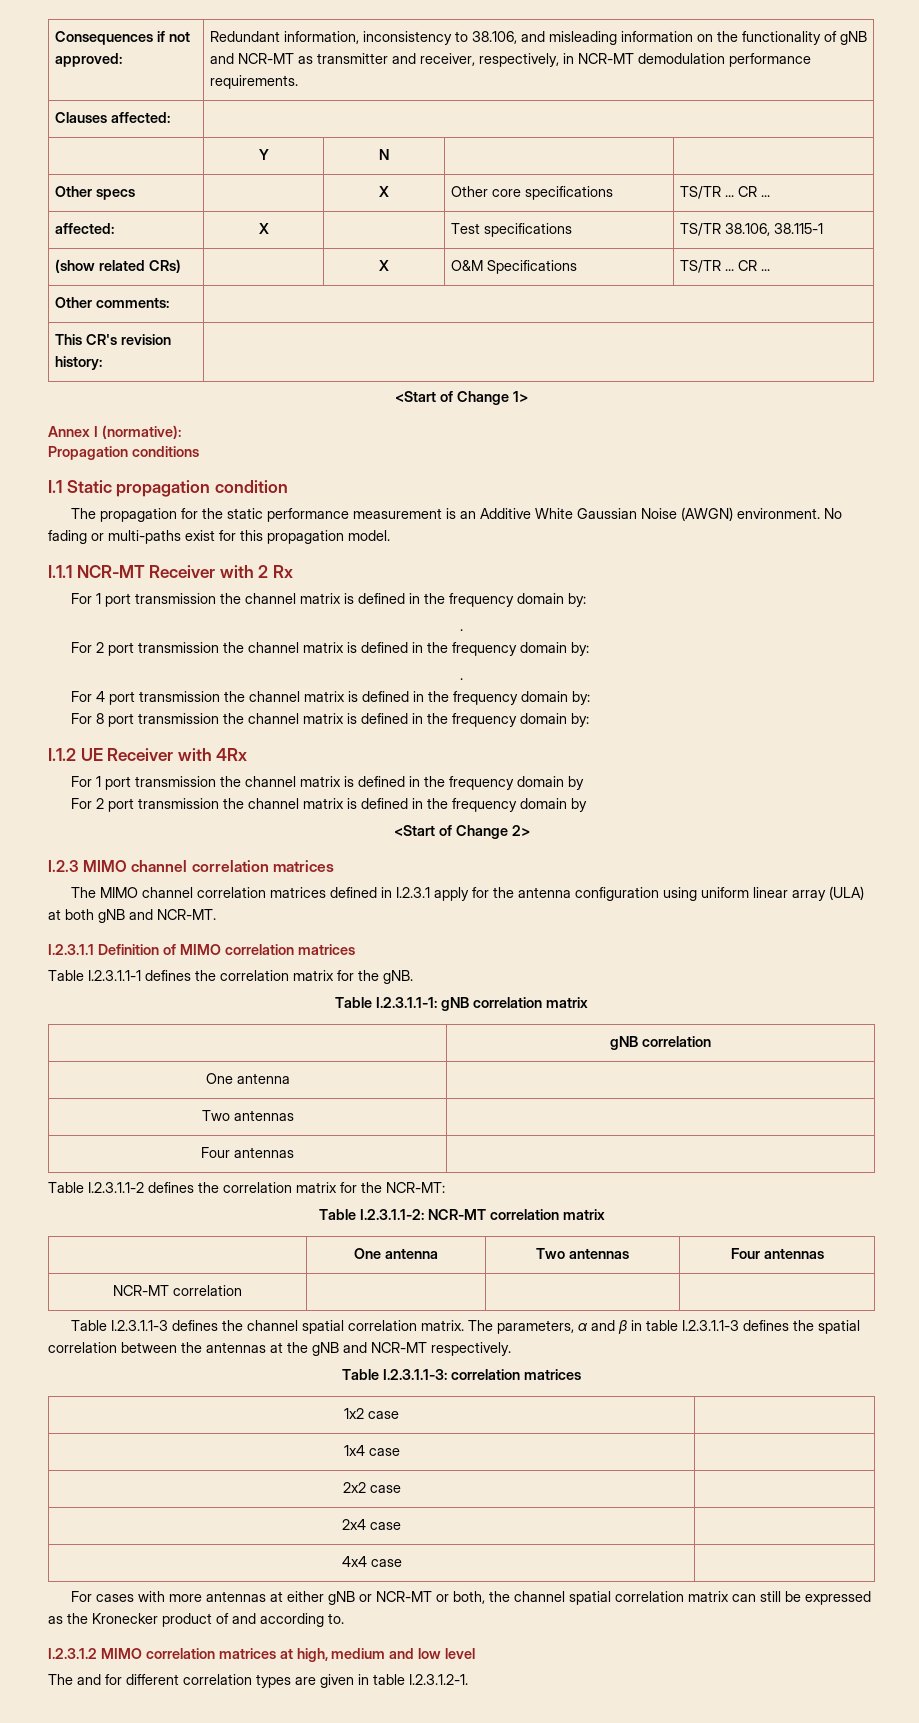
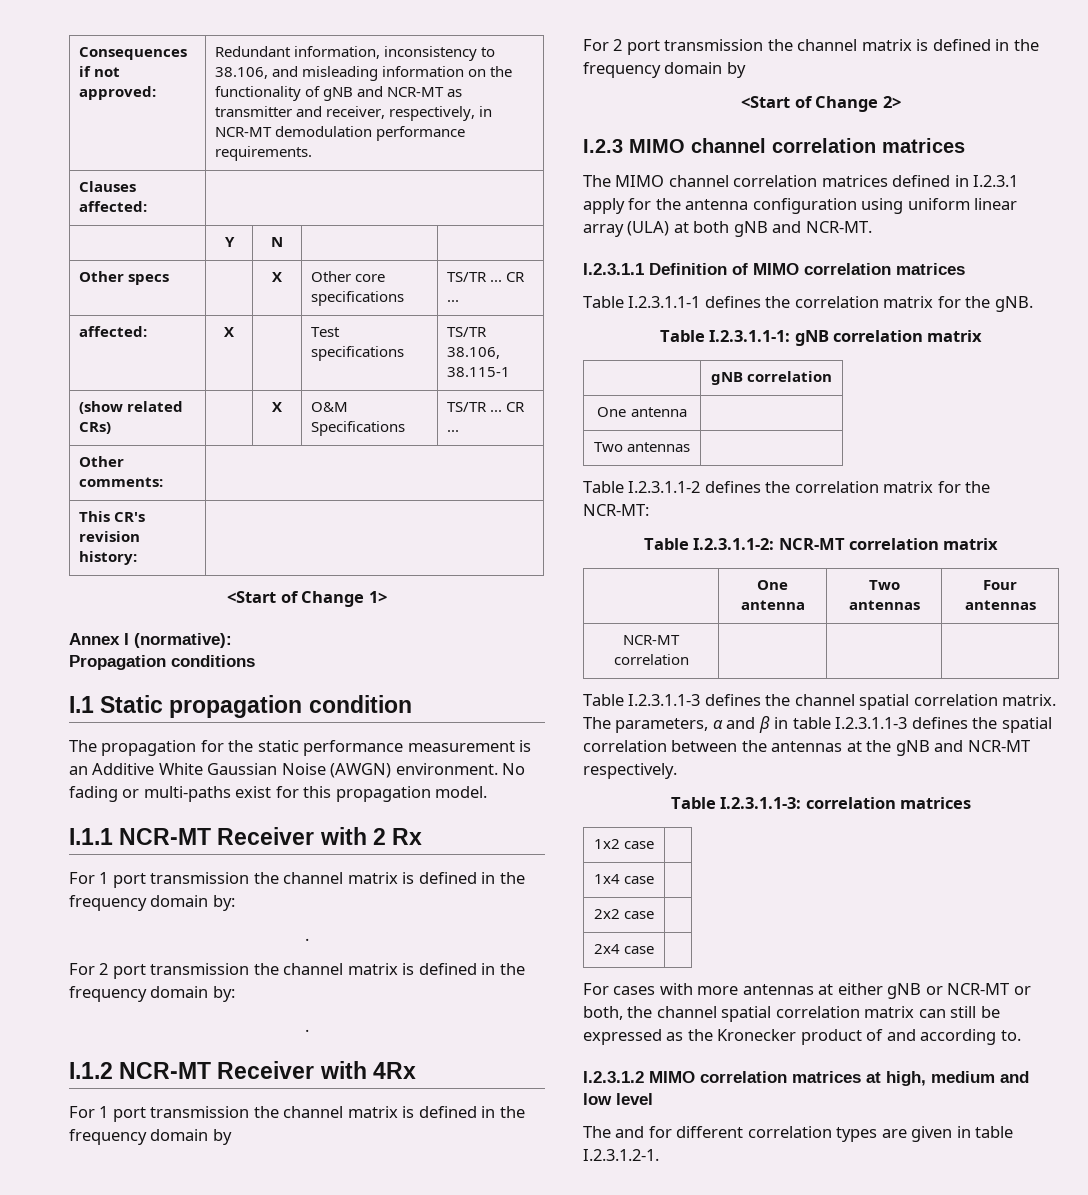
- For 4 port transmission the channel matrix is defined in the frequency domain by:
- For 8 port transmission the channel matrix is defined in the frequency domain by:
- I.1.2 UE Receiver with 4Rx
+ I.1.2 NCR-MT Receiver with 4Rx
- Four antennas |
- 4x4 case |

